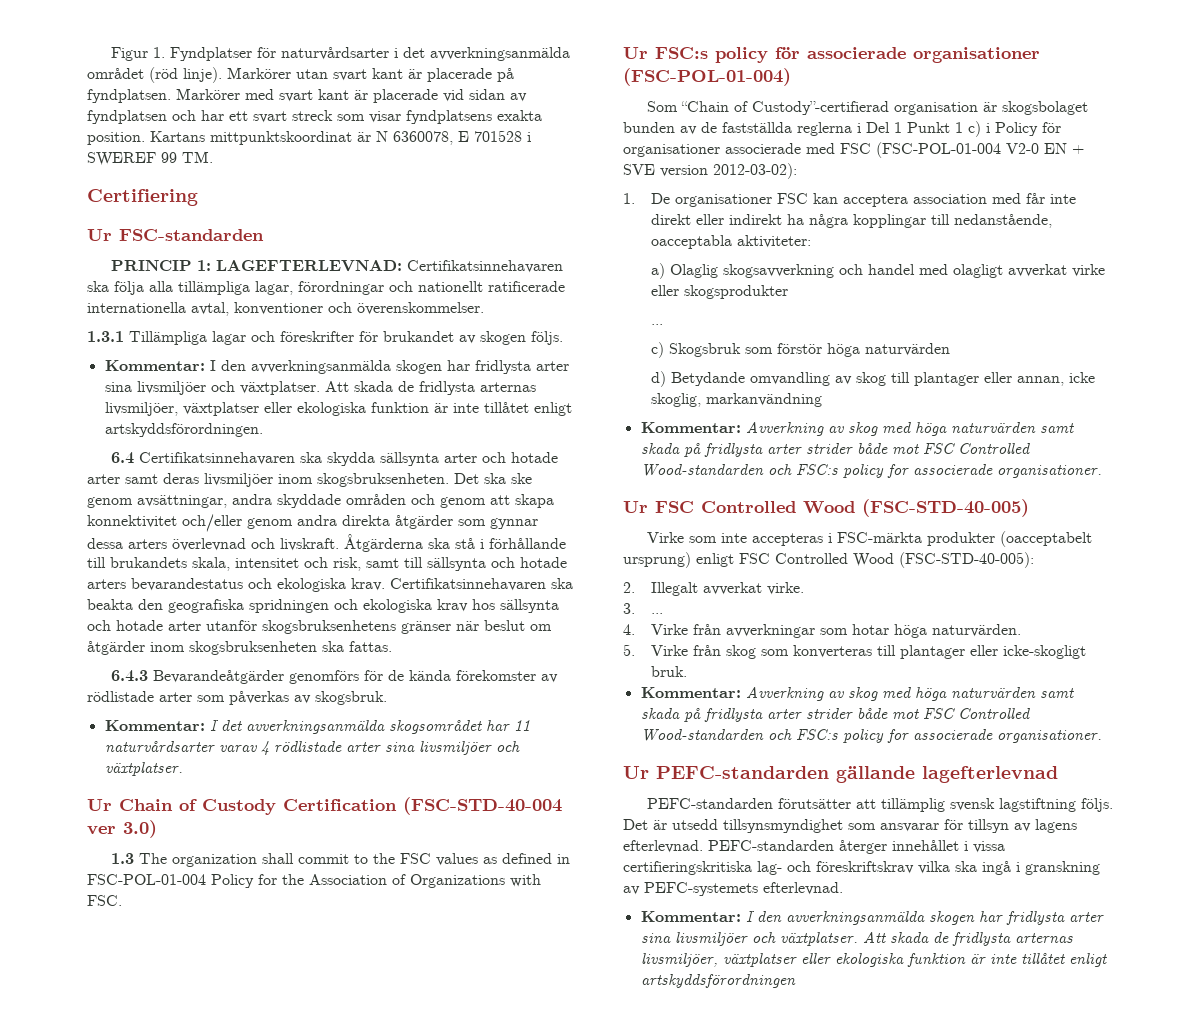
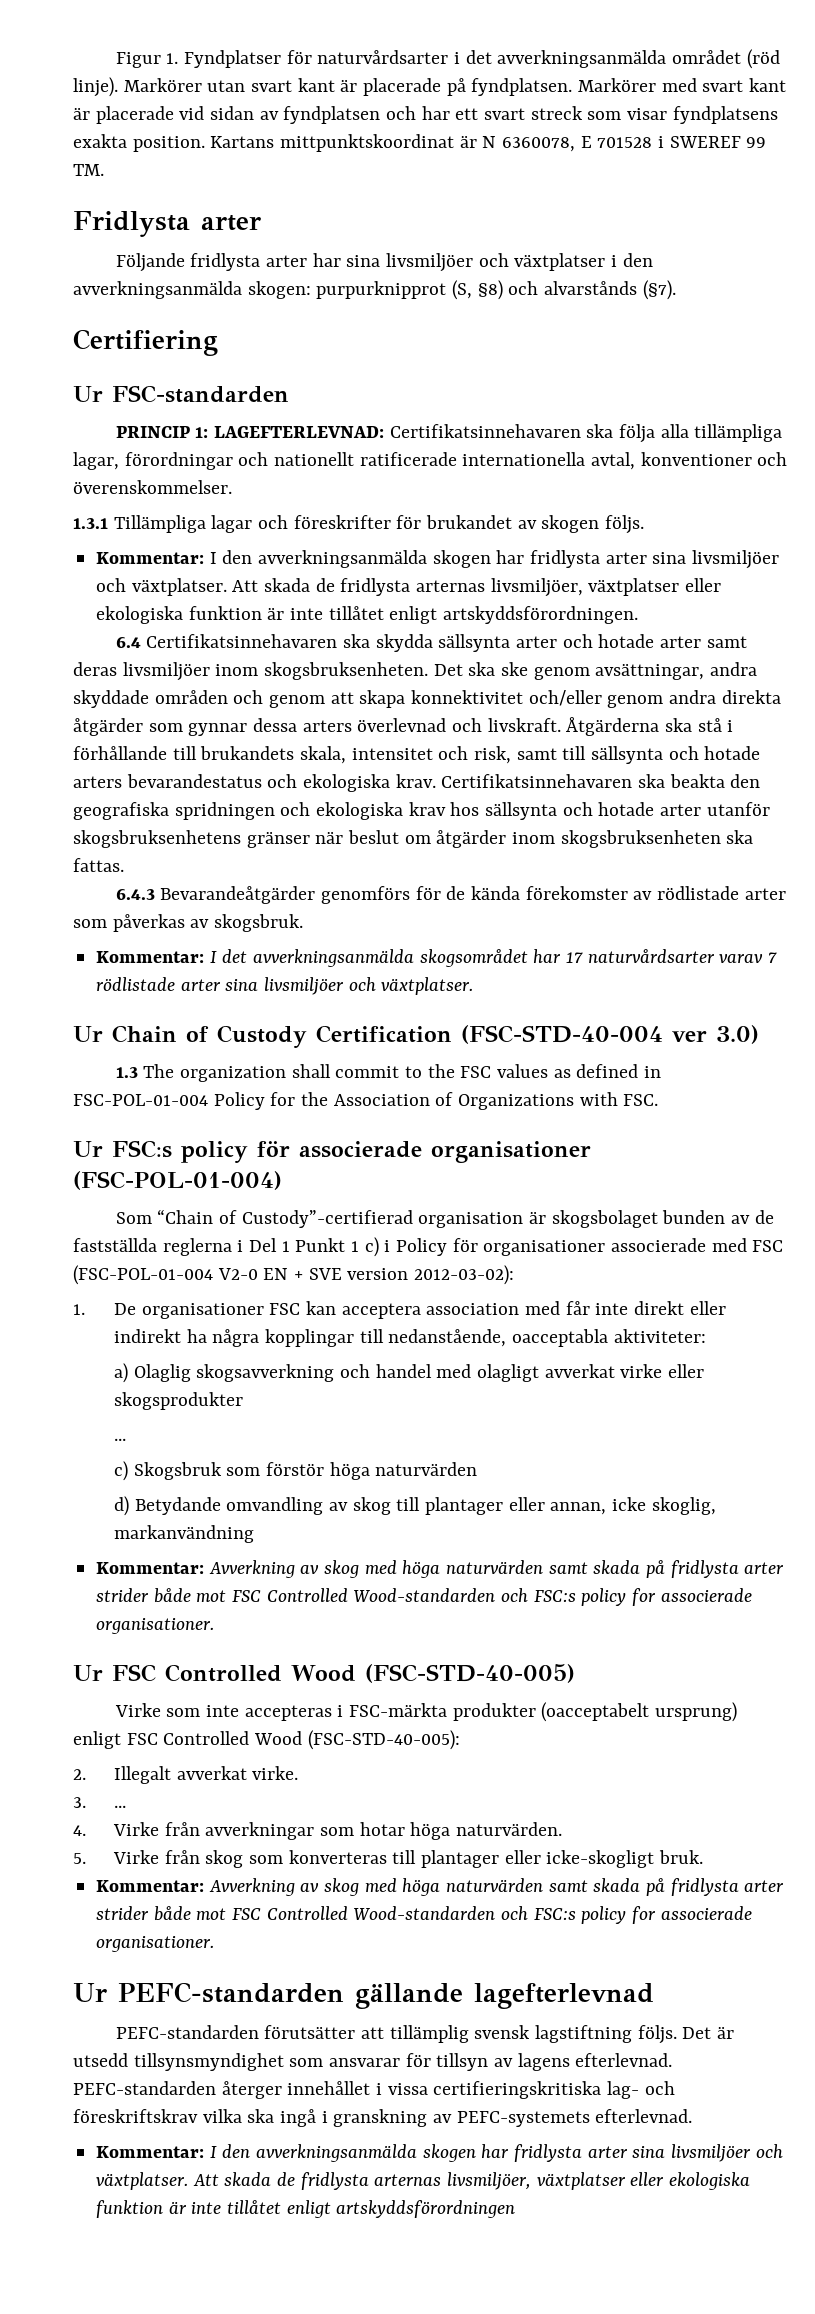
+ Fridlysta arter
+ Följande fridlysta arter har sina livsmiljöer och växtplatser i den avverkningsanmälda skogen: purpurknipprot (S, §8) och alvarstånds (§7).
- Kommentar: I det avverkningsanmälda skogsområdet har 11 naturvårdsarter varav 4 rödlistade arter sina livsmiljöer och växtplatser.
+ Kommentar: I det avverkningsanmälda skogsområdet har 17 naturvårdsarter varav 7 rödlistade arter sina livsmiljöer och växtplatser.

